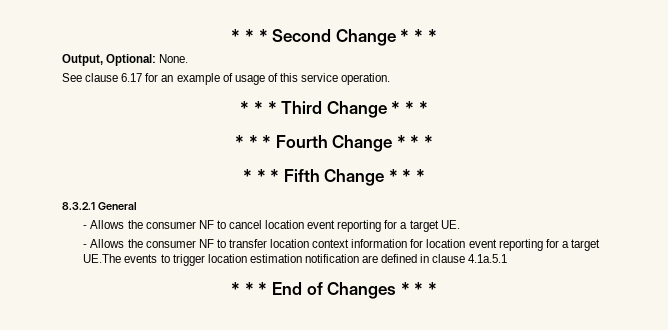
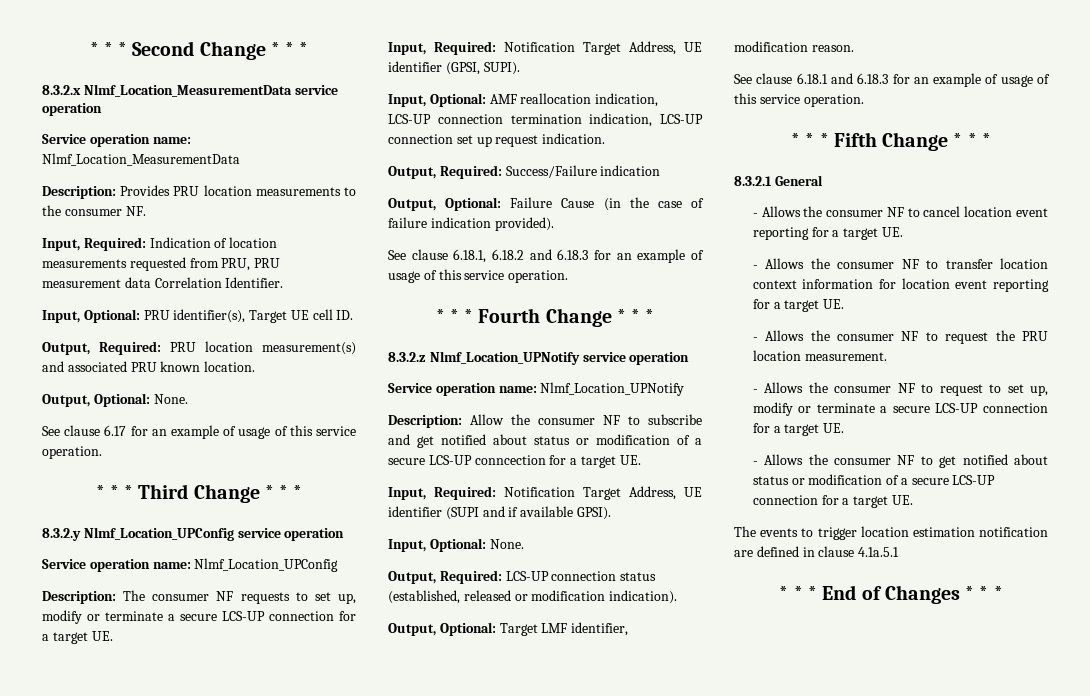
+ 8.3.2.x Nlmf_Location_MeasurementData service operation
+ Service operation name: Nlmf_Location_MeasurementData
+ Description: Provides PRU location measurements to the consumer NF.
+ Input, Required: Indication of location measurements requested from PRU, PRU measurement data Correlation Identifier.
+ Input, Optional: PRU identifier(s), Target UE cell ID.
+ Output, Required: PRU location measurement(s) and associated PRU known location.
+ 8.3.2.y Nlmf_Location_UPConfig service operation
+ Service operation name: Nlmf_Location_UPConfig
+ Description: The consumer NF requests to set up, modify or terminate a secure LCS-UP connection for a target UE.
+ Input, Required: Notification Target Address, UE identifier (GPSI, SUPI).
+ Input, Optional: AMF reallocation indication, LCS-UP connection termination indication, LCS-UP connection set up request indication.
+ Output, Required: Success/Failure indication
+ Output, Optional: Failure Cause (in the case of failure indication provided).
+ See clause 6.18.1, 6.18.2 and 6.18.3 for an example of usage of this service operation.
+ 8.3.2.z Nlmf_Location_UPNotify service operation
+ Service operation name: Nlmf_Location_UPNotify
+ Description: Allow the consumer NF to subscribe and get notified about status or modification of a secure LCS-UP conncection for a target UE.
+ Input, Required: Notification Target Address, UE identifier (SUPI and if available GPSI).
+ Input, Optional: None.
+ Output, Required: LCS-UP connection status (established, released or modification indication).
+ Output, Optional: Target LMF identifier, modification reason.
+ See clause 6.18.1 and 6.18.3 for an example of usage of this service operation.
- - Allows the consumer NF to transfer location context information for location event reporting for a target UE.The events to trigger location estimation notification are defined in clause 4.1a.5.1
+ - Allows the consumer NF to transfer location context information for location event reporting for a target UE.
+ - Allows the consumer NF to request the PRU location measurement.
+ - Allows the consumer NF to request to set up, modify or terminate a secure LCS-UP connection for a target UE.
+ - Allows the consumer NF to get notified about status or modification of a secure LCS-UP connection for a target UE.
+ The events to trigger location estimation notification are defined in clause 4.1a.5.1

